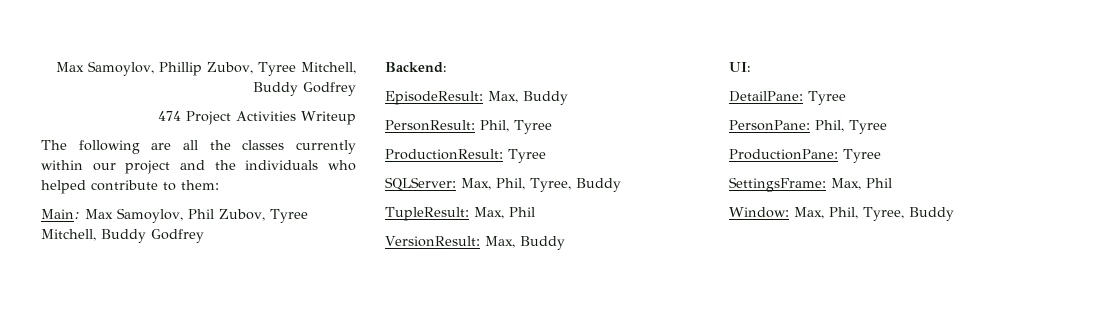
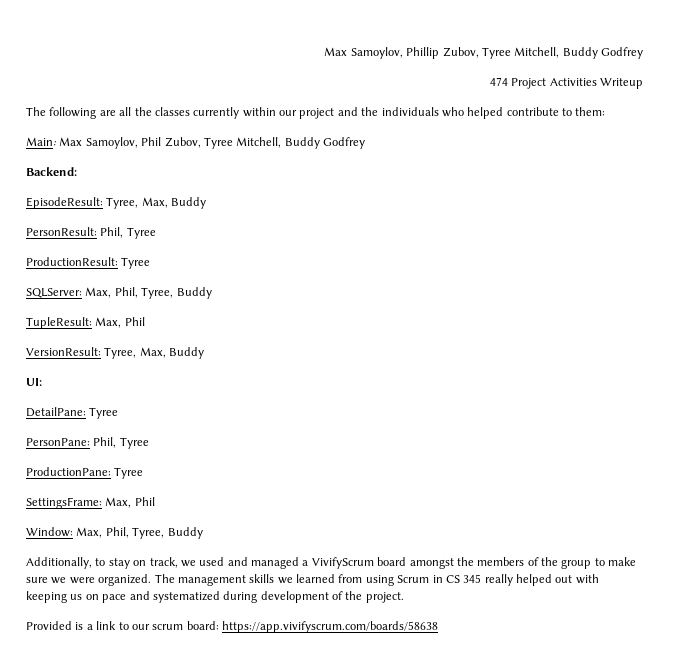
- EpisodeResult: Max, Buddy
+ EpisodeResult: Tyree, Max, Buddy
- VersionResult: Max, Buddy
+ VersionResult: Tyree, Max, Buddy
+ Additionally, to stay on track, we used and managed a VivifyScrum board amongst the members of the group to make sure we were organized. The management skills we learned from using Scrum in CS 345 really helped out with keeping us on pace and systematized during development of the project.
+ Provided is a link to our scrum board: https://app.vivifyscrum.com/boards/58638

